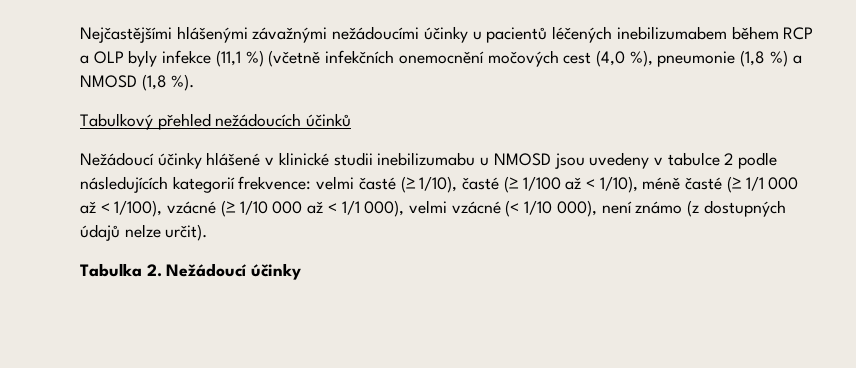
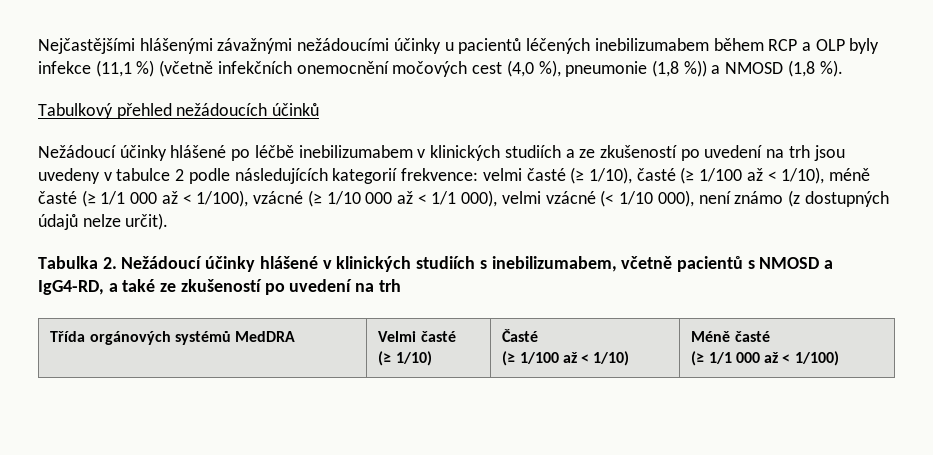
- Nejčastějšími hlášenými závažnými nežádoucími účinky u pacientů léčených inebilizumabem během RCP a OLP byly infekce (11,1 %) (včetně infekčních onemocnění močových cest (4,0 %), pneumonie (1,8 %) a NMOSD (1,8 %).
+ Nejčastějšími hlášenými závažnými nežádoucími účinky u pacientů léčených inebilizumabem během RCP a OLP byly infekce (11,1 %) (včetně infekčních onemocnění močových cest (4,0 %), pneumonie (1,8 %)) a NMOSD (1,8 %).
- Nežádoucí účinky hlášené v klinické studii inebilizumabu u NMOSD jsou uvedeny v tabulce 2 podle následujících kategorií frekvence: velmi časté (≥ 1/10), časté (≥ 1/100 až < 1/10), méně časté (≥ 1/1 000 až < 1/100), vzácné (≥ 1/10 000 až < 1/1 000), velmi vzácné (< 1/10 000), není známo (z dostupných údajů nelze určit).
+ Nežádoucí účinky hlášené po léčbě inebilizumabem v klinických studiích a ze zkušeností po uvedení na trh jsou uvedeny v tabulce 2 podle následujících kategorií frekvence: velmi časté (≥ 1/10), časté (≥ 1/100 až < 1/10), méně časté (≥ 1/1 000 až < 1/100), vzácné (≥ 1/10 000 až < 1/1 000), velmi vzácné (< 1/10 000), není známo (z dostupných údajů nelze určit).
- Tabulka 2. Nežádoucí účinky
+ Tabulka 2. Nežádoucí účinky hlášené v klinických studiích s inebilizumabem, včetně pacientů s NMOSD a IgG4-RD, a také ze zkušeností po uvedení na trh
+ Třída orgánových systémů MedDRA | Velmi časté
+ (≥ 1/10) | Časté
+ (≥ 1/100 až < 1/10) | Méně časté
+ (≥ 1/1 000 až < 1/100)

